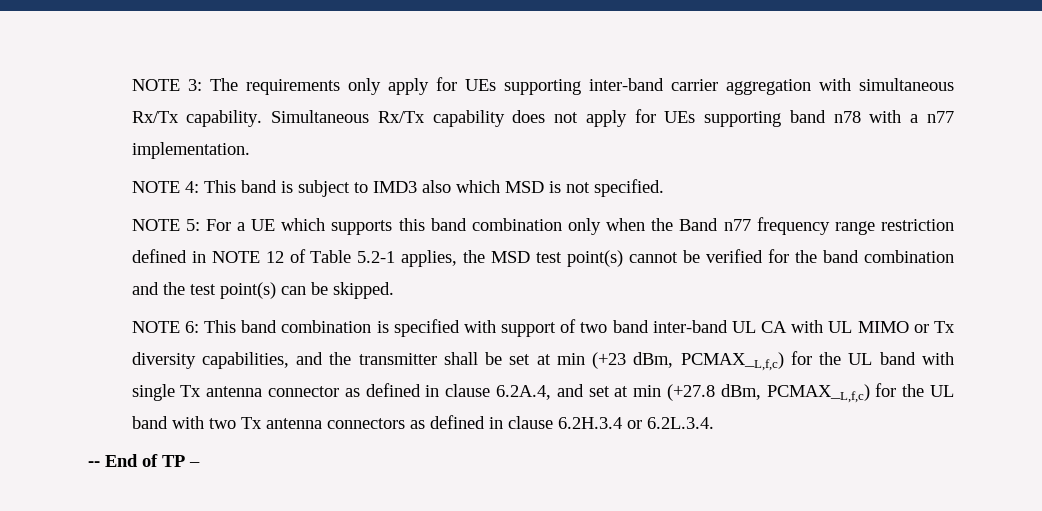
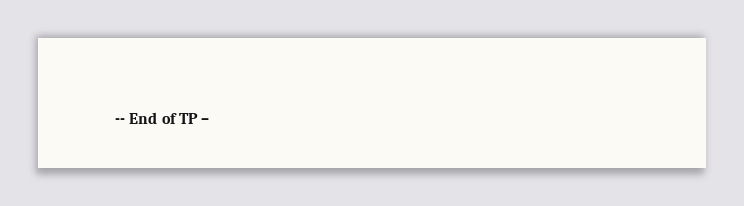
- NOTE 3: The requirements only apply for UEs supporting inter-band carrier aggregation with simultaneous Rx/Tx capability. Simultaneous Rx/Tx capability does not apply for UEs supporting band n78 with a n77 implementation.
- NOTE 4: This band is subject to IMD3 also which MSD is not specified.
- NOTE 5: For a UE which supports this band combination only when the Band n77 frequency range restriction defined in NOTE 12 of Table 5.2-1 applies, the MSD test point(s) cannot be verified for the band combination and the test point(s) can be skipped.
- NOTE 6: This band combination is specified with support of two band inter-band UL CA with UL MIMO or Tx diversity capabilities, and the transmitter shall be set at min (+23 dBm, PCMAX_L,f,c) for the UL band with single Tx antenna connector as defined in clause 6.2A.4, and set at min (+27.8 dBm, PCMAX_L,f,c) for the UL band with two Tx antenna connectors as defined in clause 6.2H.3.4 or 6.2L.3.4.

